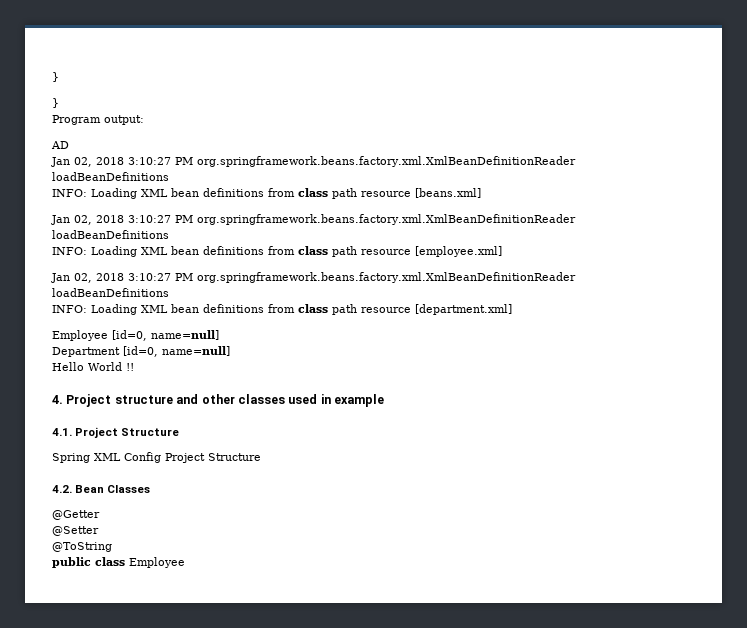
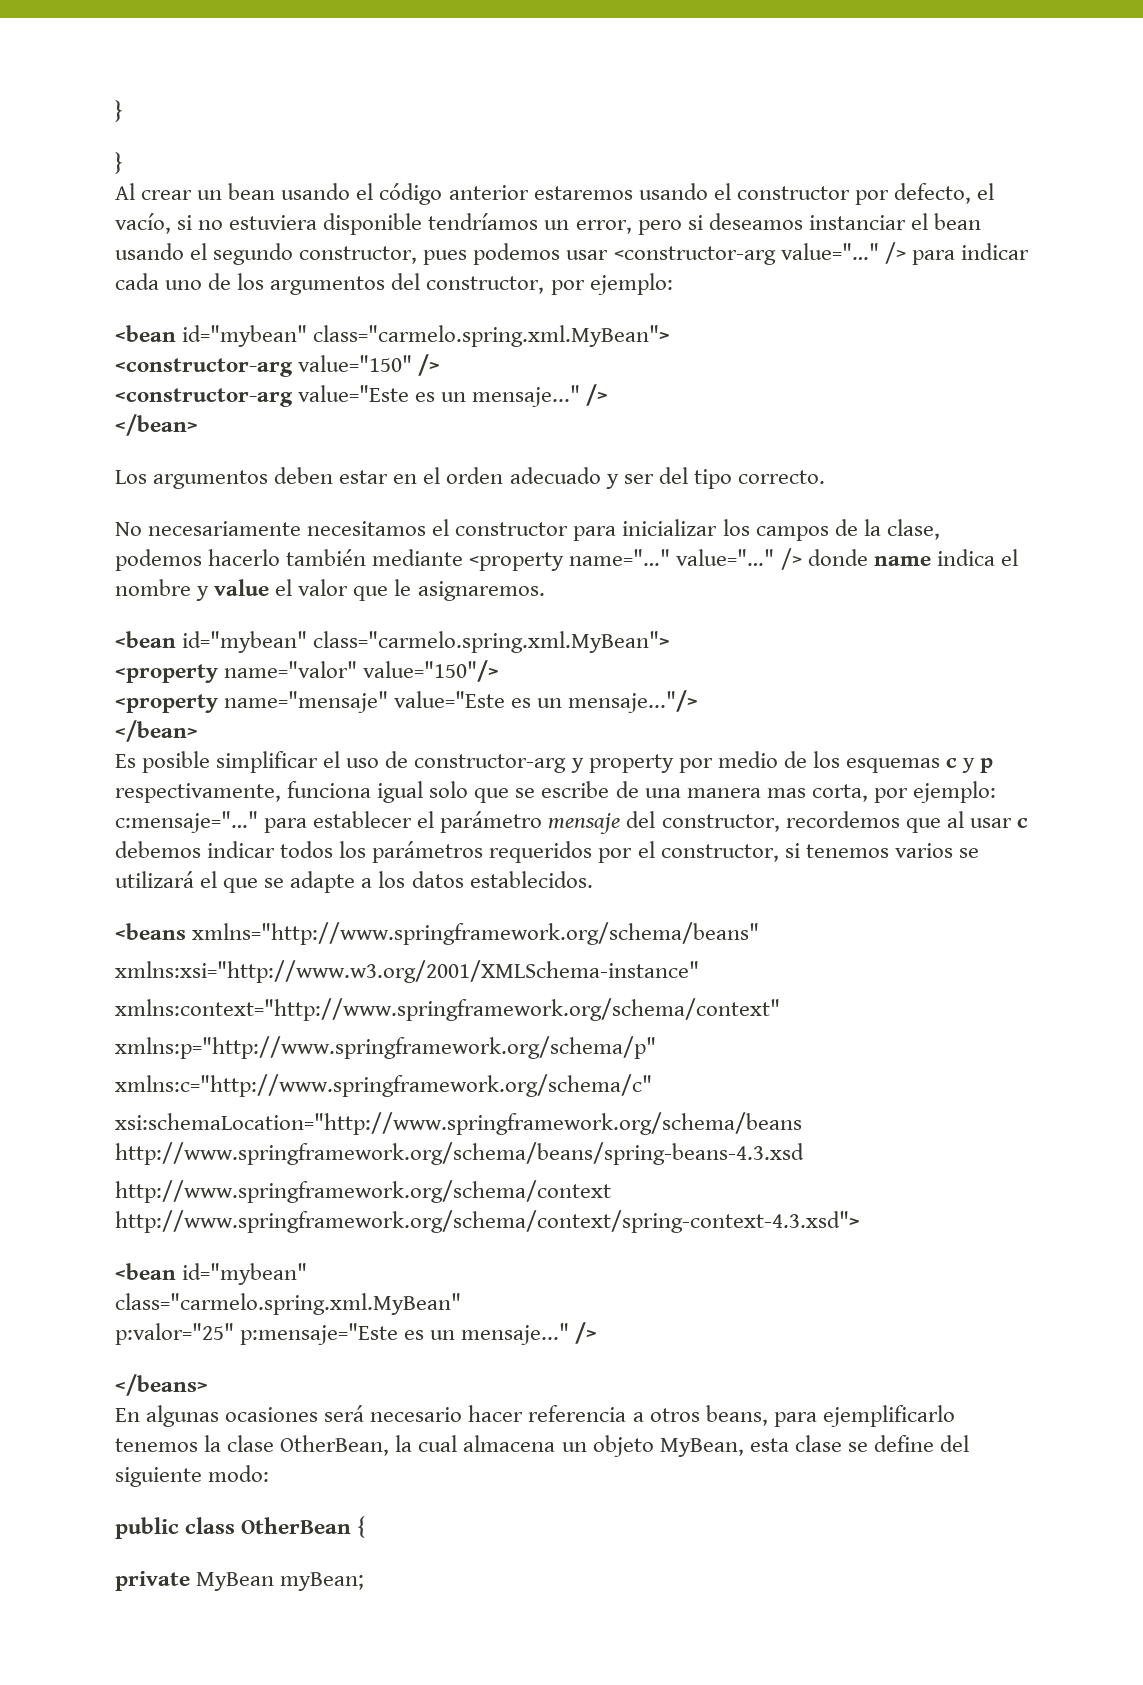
- Program output:
- AD
- Jan 02, 2018 3:10:27 PM org.springframework.beans.factory.xml.XmlBeanDefinitionReader loadBeanDefinitions
- INFO: Loading XML bean definitions from class path resource [beans.xml]
- Jan 02, 2018 3:10:27 PM org.springframework.beans.factory.xml.XmlBeanDefinitionReader loadBeanDefinitions
- INFO: Loading XML bean definitions from class path resource [employee.xml]
- Jan 02, 2018 3:10:27 PM org.springframework.beans.factory.xml.XmlBeanDefinitionReader loadBeanDefinitions
- INFO: Loading XML bean definitions from class path resource [department.xml]
- Employee [id=0, name=null]
- Department [id=0, name=null]
- Hello World !!
- 4. Project structure and other classes used in example
- 4.1. Project Structure
- Spring XML Config Project Structure
- 4.2. Bean Classes
- @Getter
- @Setter
- @ToString
- public class Employee
+ Al crear un bean usando el código anterior estaremos usando el constructor por defecto, el vacío, si no estuviera disponible tendríamos un error, pero si deseamos instanciar el bean usando el segundo constructor, pues podemos usar <constructor-arg value="…" /> para indicar cada uno de los argumentos del constructor, por ejemplo:
+ <bean id="mybean" class="carmelo.spring.xml.MyBean">
+ <constructor-arg value="150" />
+ <constructor-arg value="Este es un mensaje..." />
+ </bean>
+ Los argumentos deben estar en el orden adecuado y ser del tipo correcto.
+ No necesariamente necesitamos el constructor para inicializar los campos de la clase, podemos hacerlo también mediante <property name="…" value="…" /> donde name indica el nombre y value el valor que le asignaremos.
+ <bean id="mybean" class="carmelo.spring.xml.MyBean">
+ <property name="valor" value="150"/>
+ <property name="mensaje" value="Este es un mensaje..."/>
+ </bean>
+ Es posible simplificar el uso de constructor-arg y property por medio de los esquemas c y p respectivamente, funciona igual solo que se escribe de una manera mas corta, por ejemplo: c:mensaje="…" para establecer el parámetro mensaje del constructor, recordemos que al usar c debemos indicar todos los parámetros requeridos por el constructor, si tenemos varios se utilizará el que se adapte a los datos establecidos.
+ <beans xmlns="http://www.springframework.org/schema/beans"
+ xmlns:xsi="http://www.w3.org/2001/XMLSchema-instance"
+ xmlns:context="http://www.springframework.org/schema/context"
+ xmlns:p="http://www.springframework.org/schema/p"
+ xmlns:c="http://www.springframework.org/schema/c"
+ xsi:schemaLocation="http://www.springframework.org/schema/beans http://www.springframework.org/schema/beans/spring-beans-4.3.xsd
+ http://www.springframework.org/schema/context http://www.springframework.org/schema/context/spring-context-4.3.xsd">
+ <bean id="mybean"
+ class="carmelo.spring.xml.MyBean"
+ p:valor="25" p:mensaje="Este es un mensaje..." />
+ </beans>
+ En algunas ocasiones será necesario hacer referencia a otros beans, para ejemplificarlo tenemos la clase OtherBean, la cual almacena un objeto MyBean, esta clase se define del siguiente modo:
+ public class OtherBean {
+ private MyBean myBean;

